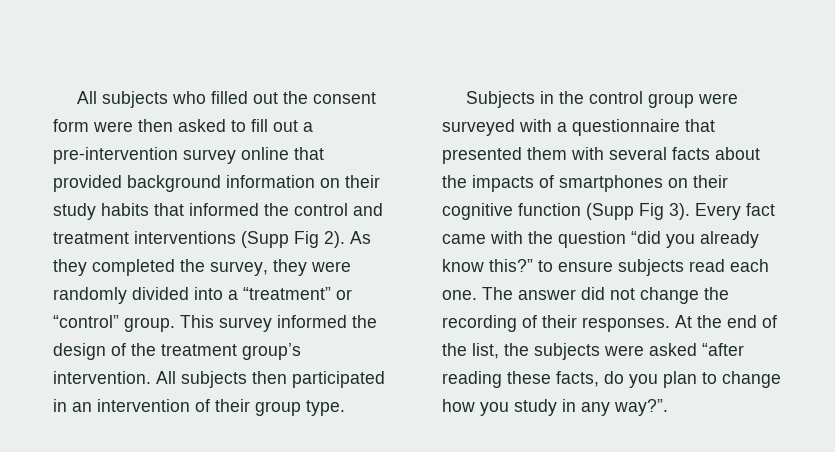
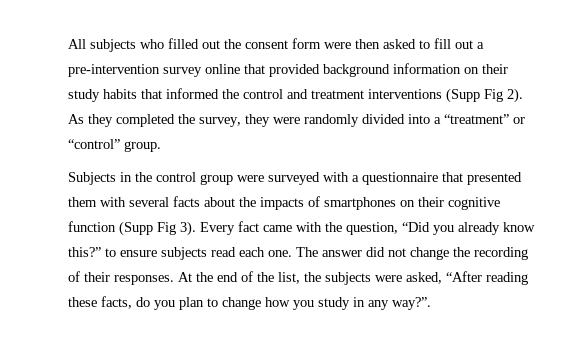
- This survey informed the design of the treatment group’s intervention. All subjects then participated in an intervention of their group type.
- Every fact came with the question “did you already know this?” to ensure subjects read each one.
+ Every fact came with the question, “Did you already know this?” to ensure subjects read each one.
- At the end of the list, the subjects were asked “after reading these facts, do you plan to change how you study in any way?”.
+ At the end of the list, the subjects were asked, “After reading these facts, do you plan to change how you study in any way?”.

